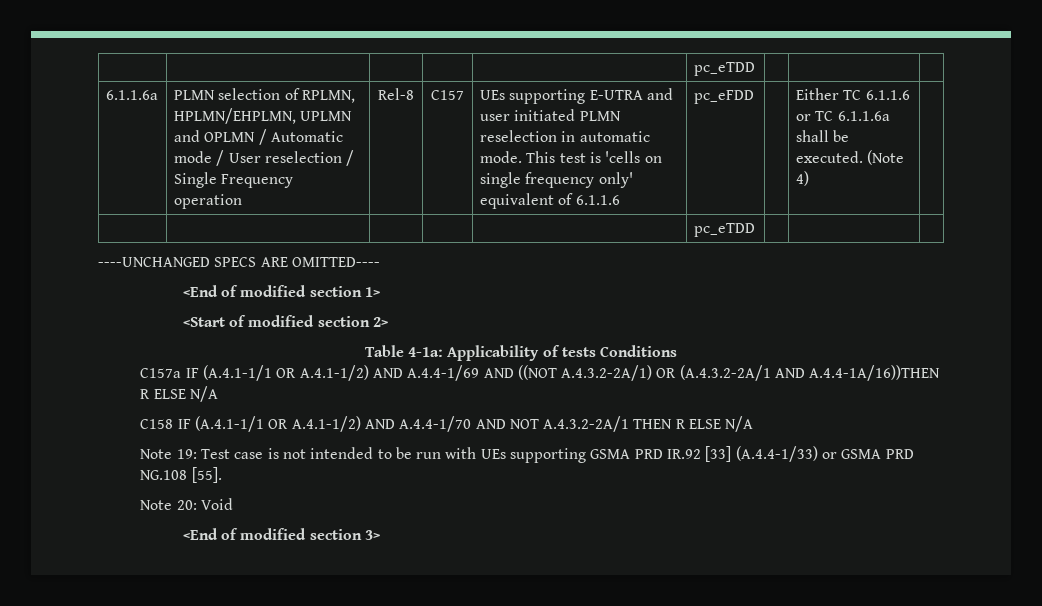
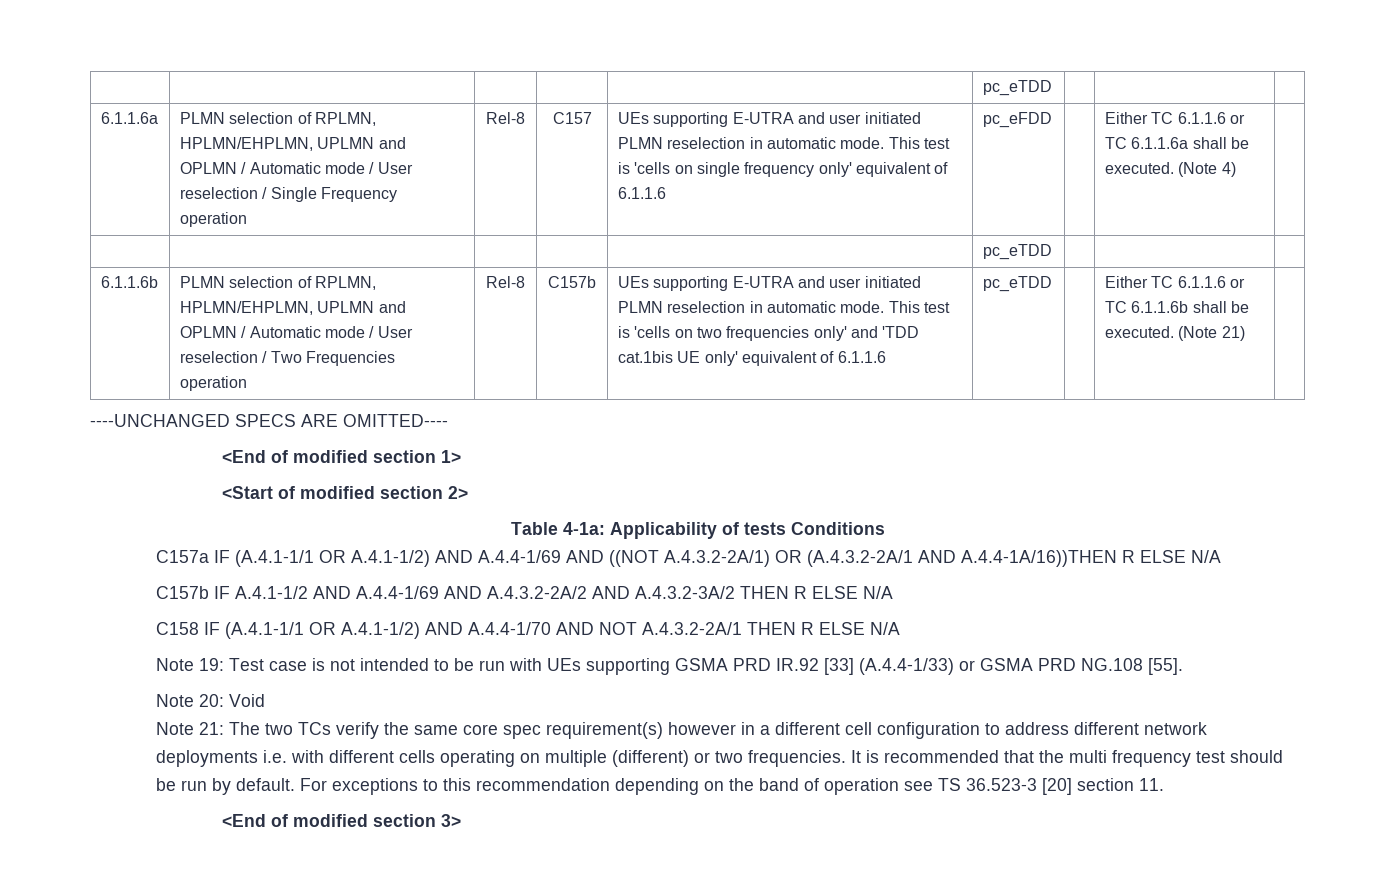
+ 6.1.1.6b | PLMN selection of RPLMN, HPLMN/EHPLMN, UPLMN and OPLMN / Automatic mode / User reselection / Two Frequencies operation | Rel-8 | C157b | UEs supporting E-UTRA and user initiated PLMN reselection in automatic mode. This test is 'cells on two frequencies only' and 'TDD cat.1bis UE only' equivalent of 6.1.1.6 | pc_eTDD | | Either TC 6.1.1.6 or TC 6.1.1.6b shall be executed. (Note 21)
+ C157b IF A.4.1-1/2 AND A.4.4-1/69 AND A.4.3.2-2A/2 AND A.4.3.2-3A/2 THEN R ELSE N/A
+ Note 21: The two TCs verify the same core spec requirement(s) however in a different cell configuration to address different network deployments i.e. with different cells operating on multiple (different) or two frequencies. It is recommended that the multi frequency test should be run by default. For exceptions to this recommendation depending on the band of operation see TS 36.523-3 [20] section 11.

